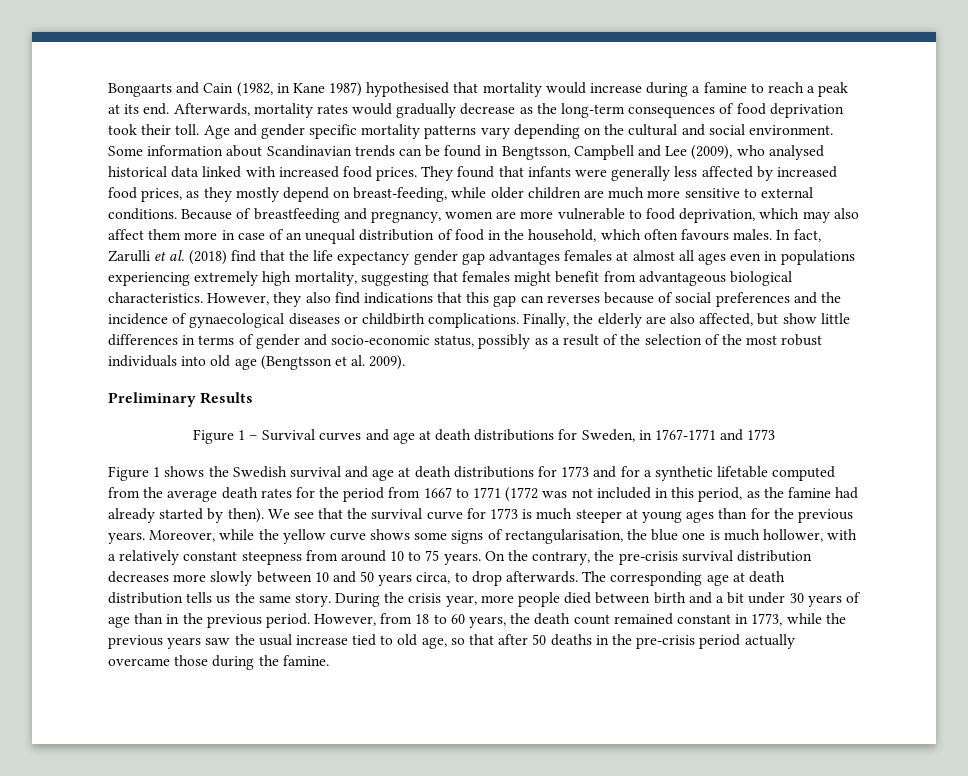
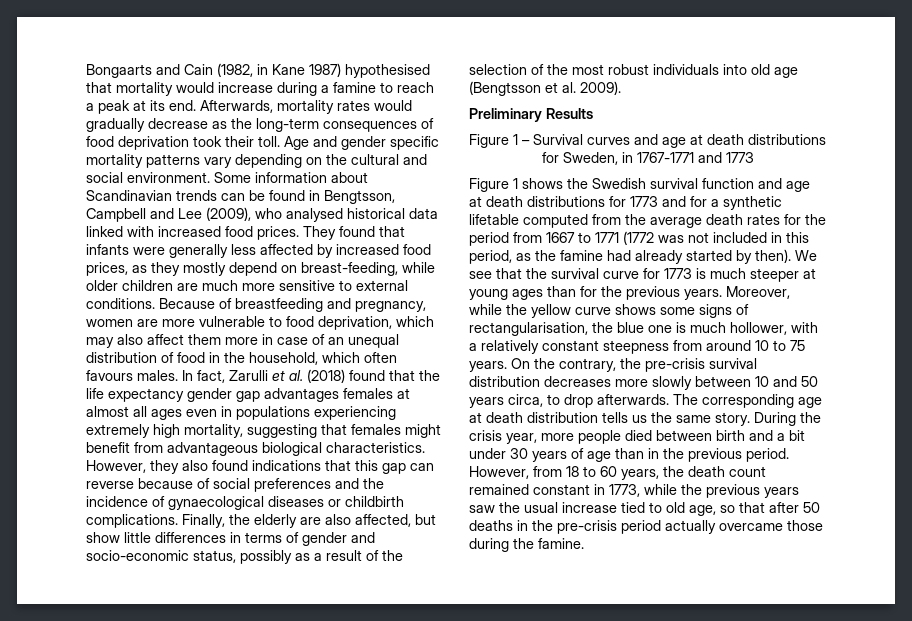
- In fact, Zarulli et al. (2018) find that the life expectancy gender gap advantages females at almost all ages even in populations experiencing extremely high mortality, suggesting that females might benefit from advantageous biological characteristics.
+ In fact, Zarulli et al. (2018) found that the life expectancy gender gap advantages females at almost all ages even in populations experiencing extremely high mortality, suggesting that females might benefit from advantageous biological characteristics.
- However, they also find indications that this gap can reverses because of social preferences and the incidence of gynaecological diseases or childbirth complications.
+ However, they also found indications that this gap can reverse because of social preferences and the incidence of gynaecological diseases or childbirth complications.
- Figure 1 shows the Swedish survival and age at death distributions for 1773 and for a synthetic lifetable computed from the average death rates for the period from 1667 to 1771 (1772 was not included in this period, as the famine had already started by then).
+ Figure 1 shows the Swedish survival function and age at death distributions for 1773 and for a synthetic lifetable computed from the average death rates for the period from 1667 to 1771 (1772 was not included in this period, as the famine had already started by then).

